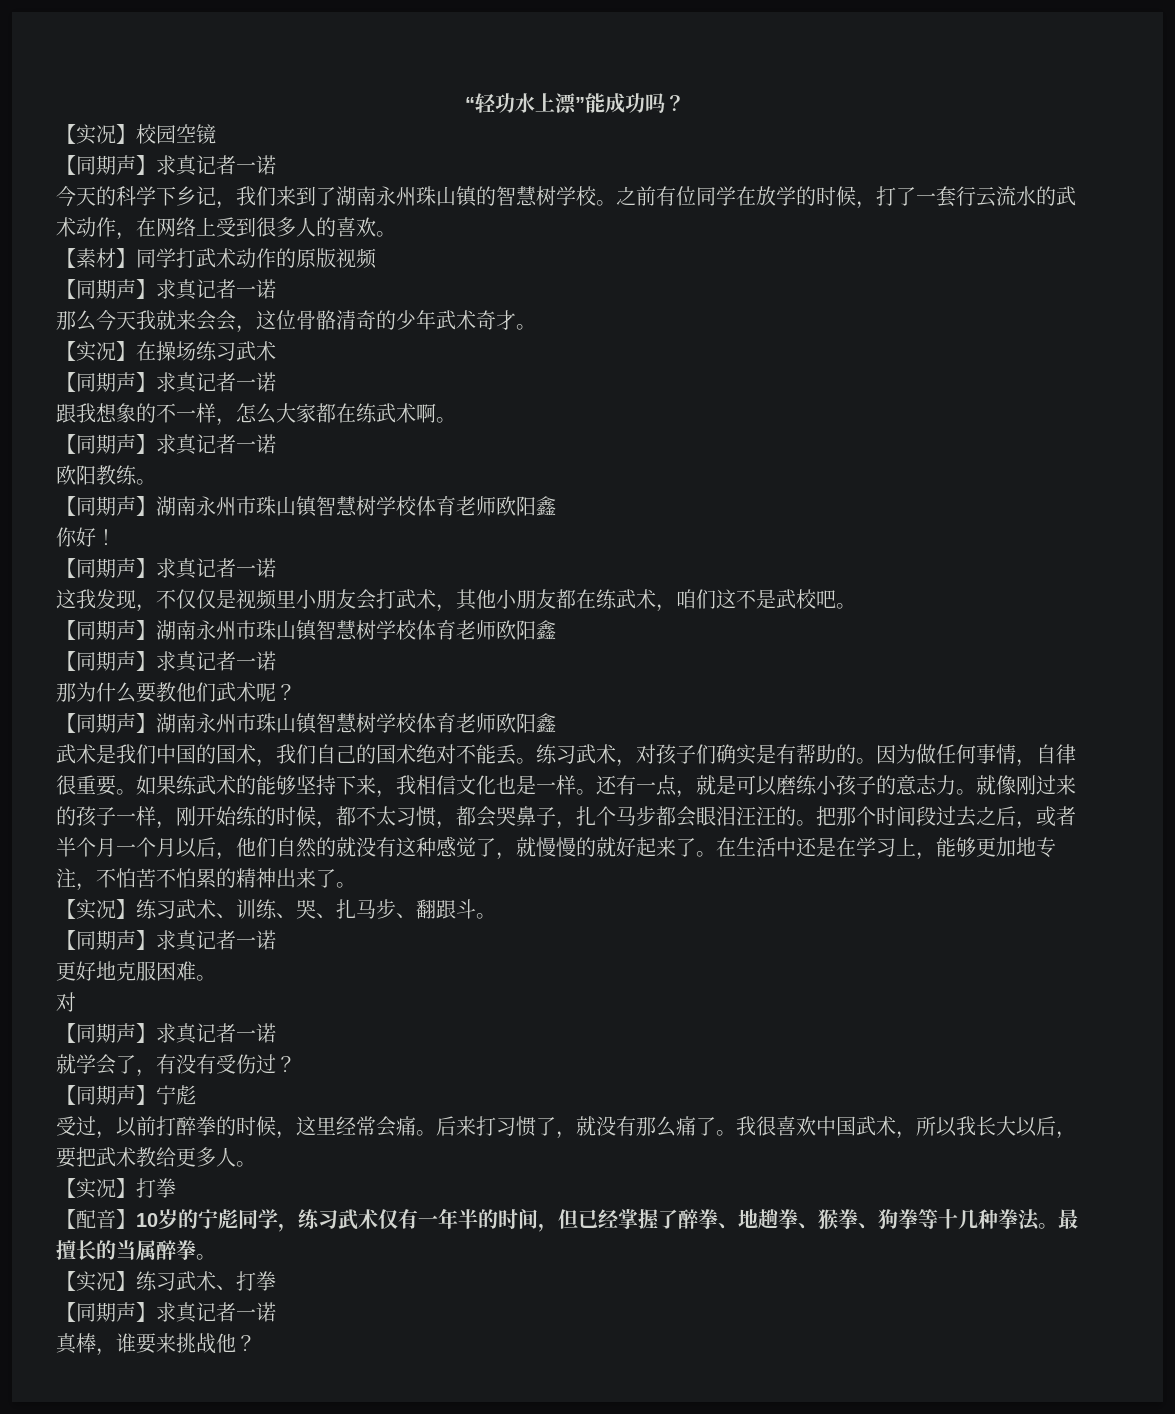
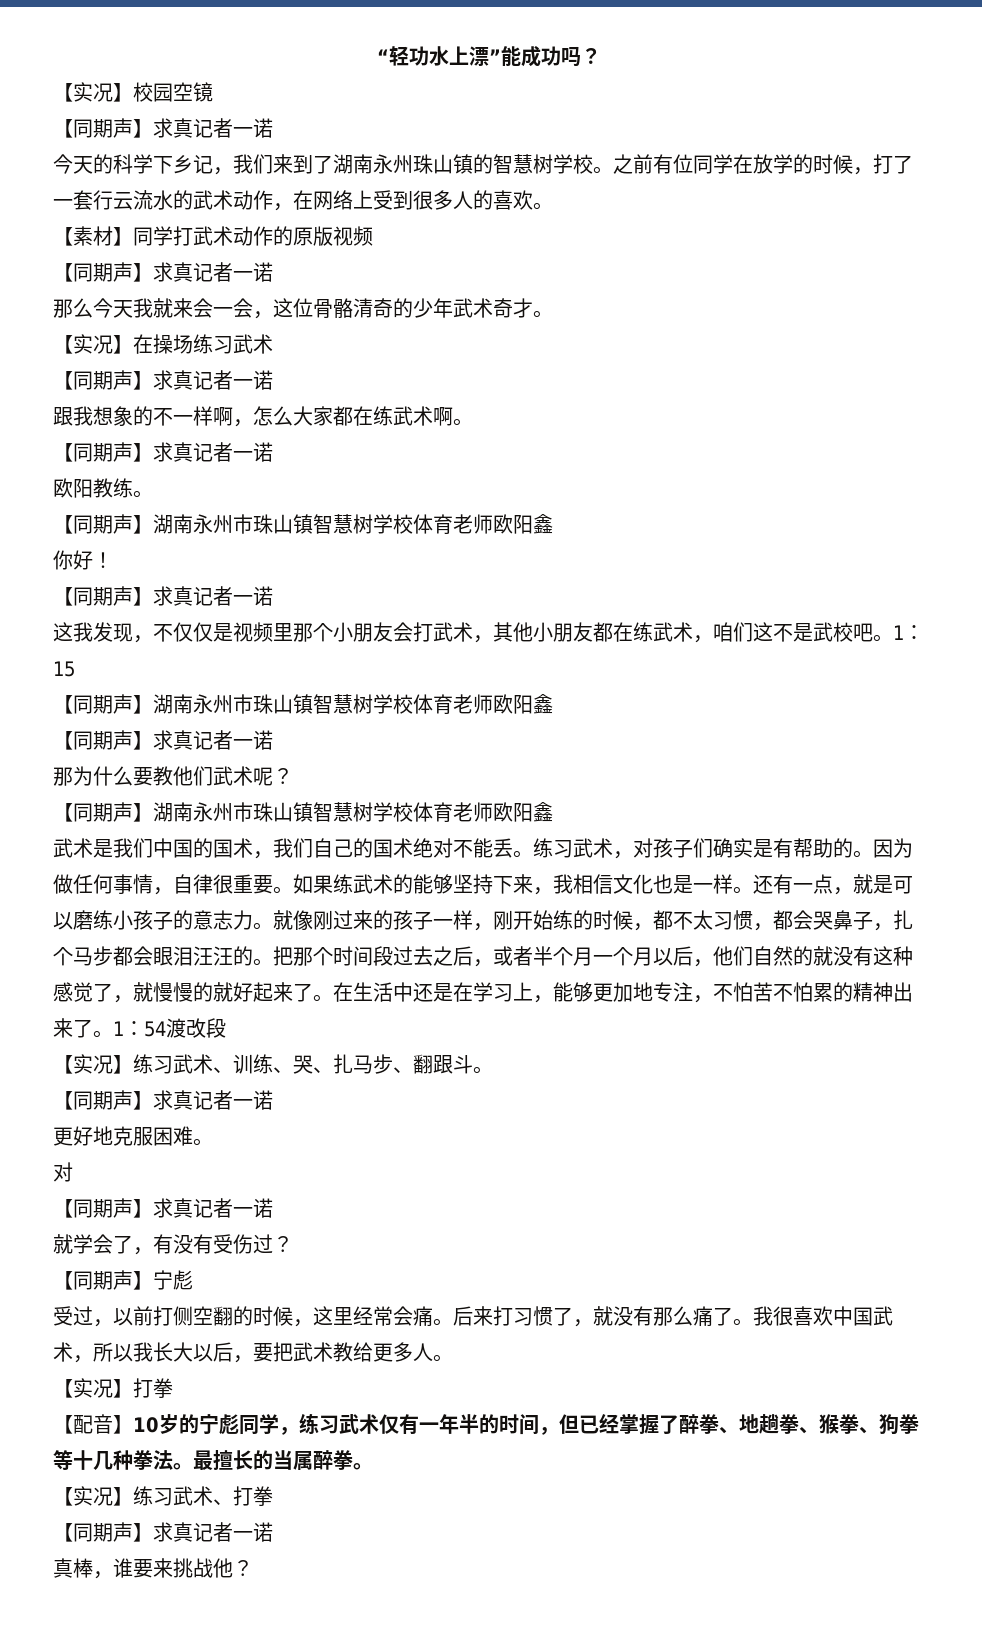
- 那么今天我就来会会，这位骨骼清奇的少年武术奇才。
+ 那么今天我就来会一会，这位骨骼清奇的少年武术奇才。
- 跟我想象的不一样，怎么大家都在练武术啊。
+ 跟我想象的不一样啊，怎么大家都在练武术啊。
- 这我发现，不仅仅是视频里小朋友会打武术，其他小朋友都在练武术，咱们这不是武校吧。
+ 这我发现，不仅仅是视频里那个小朋友会打武术，其他小朋友都在练武术，咱们这不是武校吧。1：15
+ 1：54渡改段
- 受过，以前打醉拳的时候，这里经常会痛。
+ 受过，以前打侧空翻的时候，这里经常会痛。

